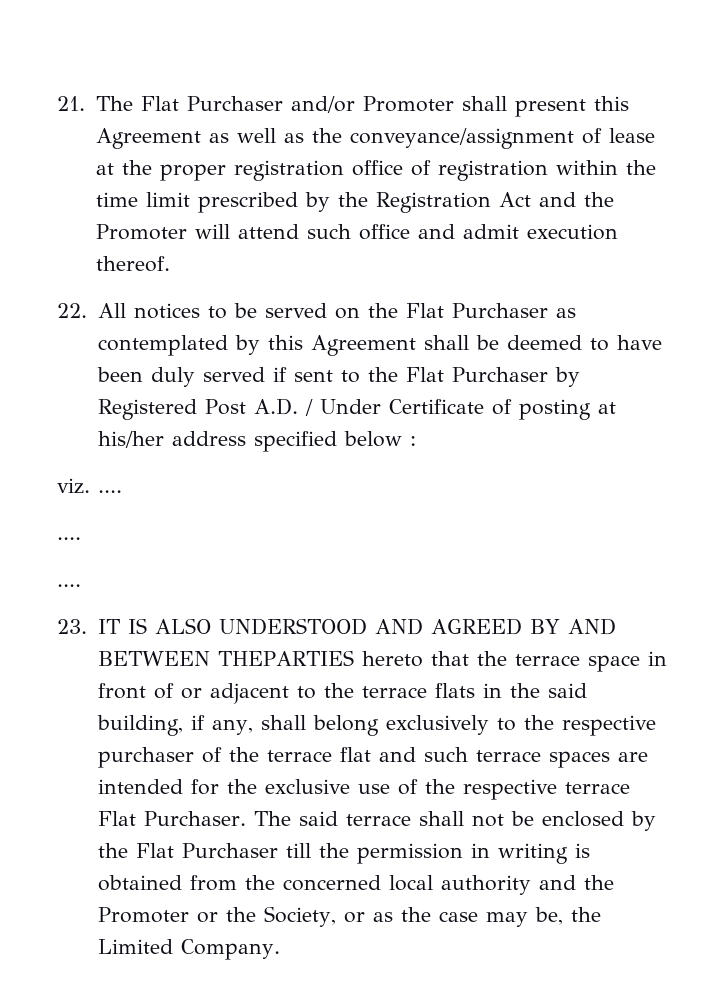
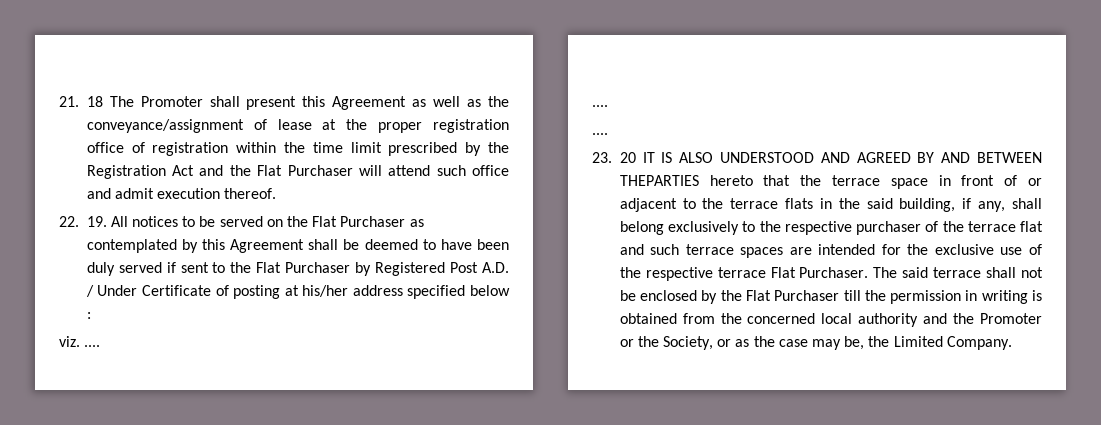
- 21. The Flat Purchaser and/or Promoter shall present this Agreement as well as the conveyance/assignment of lease at the proper registration office of registration within the time limit prescribed by the Registration Act and the Promoter will attend such office and admit execution thereof.
+ 21. 18 The Promoter shall present this Agreement as well as the conveyance/assignment of lease at the proper registration office of registration within the time limit prescribed by the Registration Act and the Flat Purchaser will attend such office and admit execution thereof.
- 22. All notices to be served on the Flat Purchaser as contemplated by this Agreement shall be deemed to have been duly served if sent to the Flat Purchaser by Registered Post A.D. / Under Certificate of posting at his/her address specified below :
+ 22. 19. All notices to be served on the Flat Purchaser as contemplated by this Agreement shall be deemed to have been duly served if sent to the Flat Purchaser by Registered Post A.D. / Under Certificate of posting at his/her address specified below :
- 23. IT IS ALSO UNDERSTOOD AND AGREED BY AND BETWEEN THEPARTIES hereto that the terrace space in front of or adjacent to the terrace flats in the said building, if any, shall belong exclusively to the respective purchaser of the terrace flat and such terrace spaces are intended for the exclusive use of the respective terrace Flat Purchaser.
+ 23. 20 IT IS ALSO UNDERSTOOD AND AGREED BY AND BETWEEN THEPARTIES hereto that the terrace space in front of or adjacent to the terrace flats in the said building, if any, shall belong exclusively to the respective purchaser of the terrace flat and such terrace spaces are intended for the exclusive use of the respective terrace Flat Purchaser.

